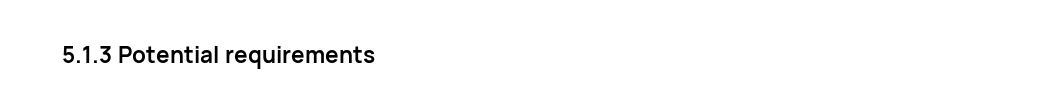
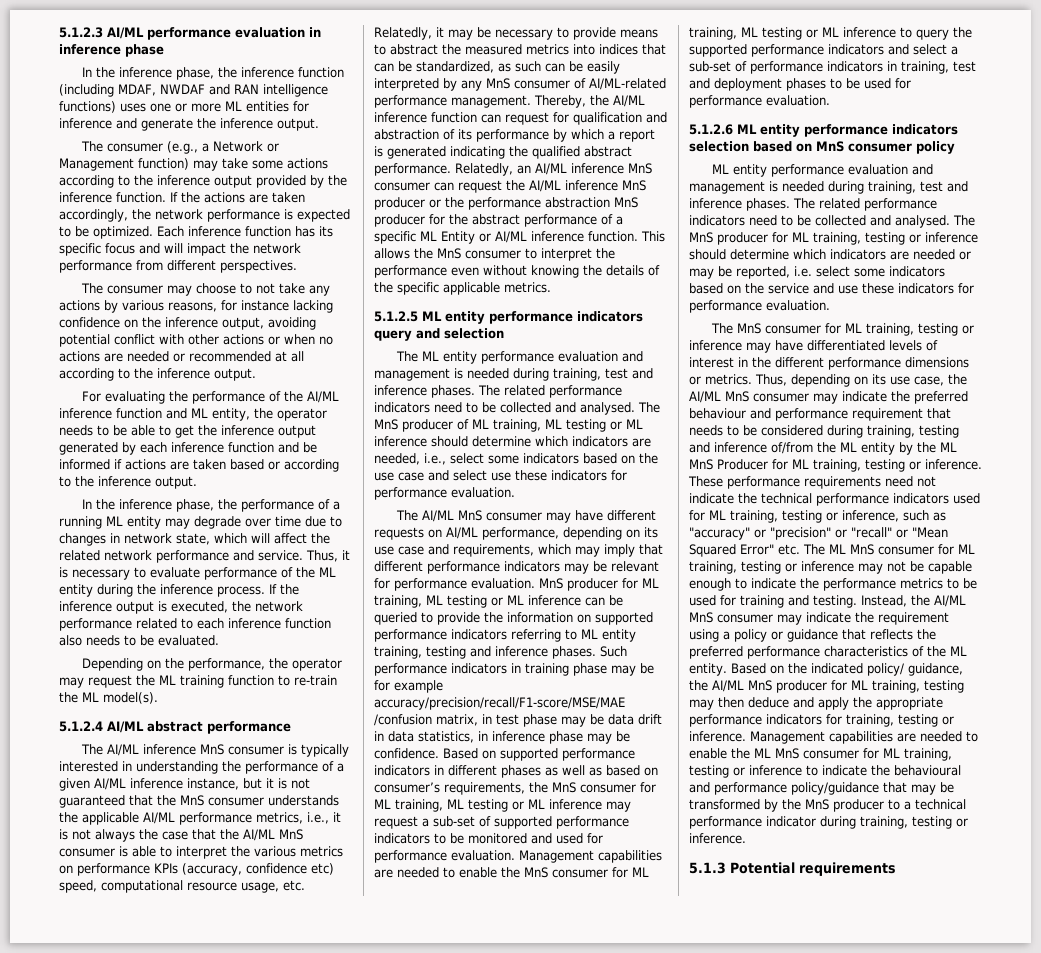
+ 5.1.2.3 AI/ML performance evaluation in inference phase
+ In the inference phase, the inference function (including MDAF, NWDAF and RAN intelligence functions) uses one or more ML entities for inference and generate the inference output.
+ The consumer (e.g., a Network or Management function) may take some actions according to the inference output provided by the inference function. If the actions are taken accordingly, the network performance is expected to be optimized. Each inference function has its specific focus and will impact the network performance from different perspectives.
+ The consumer may choose to not take any actions by various reasons, for instance lacking confidence on the inference output, avoiding potential conflict with other actions or when no actions are needed or recommended at all according to the inference output.
+ For evaluating the performance of the AI/ML inference function and ML entity, the operator needs to be able to get the inference output generated by each inference function and be informed if actions are taken based or according to the inference output.
+ In the inference phase, the performance of a running ML entity may degrade over time due to changes in network state, which will affect the related network performance and service. Thus, it is necessary to evaluate performance of the ML entity during the inference process. If the inference output is executed, the network performance related to each inference function also needs to be evaluated.
+ Depending on the performance, the operator may request the ML training function to re-train the ML model(s).
+ 5.1.2.4 AI/ML abstract performance
+ The AI/ML inference MnS consumer is typically interested in understanding the performance of a given AI/ML inference instance, but it is not guaranteed that the MnS consumer understands the applicable AI/ML performance metrics, i.e., it is not always the case that the AI/ML MnS consumer is able to interpret the various metrics on performance KPIs (accuracy, confidence etc) speed, computational resource usage, etc. Relatedly, it may be necessary to provide means to abstract the measured metrics into indices that can be standardized, as such can be easily interpreted by any MnS consumer of AI/ML-related performance management. Thereby, the AI/ML inference function can request for qualification and abstraction of its performance by which a report is generated indicating the qualified abstract performance. Relatedly, an AI/ML inference MnS consumer can request the AI/ML inference MnS producer or the performance abstraction MnS producer for the abstract performance of a specific ML Entity or AI/ML inference function. This allows the MnS consumer to interpret the performance even without knowing the details of the specific applicable metrics.
+ 5.1.2.5 ML entity performance indicators query and selection
+ The ML entity performance evaluation and management is needed during training, test and inference phases. The related performance indicators need to be collected and analysed. The MnS producer of ML training, ML testing or ML inference should determine which indicators are needed, i.e., select some indicators based on the use case and select use these indicators for performance evaluation.
+ The AI/ML MnS consumer may have different requests on AI/ML performance, depending on its use case and requirements, which may imply that different performance indicators may be relevant for performance evaluation. MnS producer for ML training, ML testing or ML inference can be queried to provide the information on supported performance indicators referring to ML entity training, testing and inference phases. Such performance indicators in training phase may be for example accuracy/precision/recall/F1-score/MSE/MAE /confusion matrix, in test phase may be data drift in data statistics, in inference phase may be confidence. Based on supported performance indicators in different phases as well as based on consumer’s requirements, the MnS consumer for ML training, ML testing or ML inference may request a sub-set of supported performance indicators to be monitored and used for performance evaluation. Management capabilities are needed to enable the MnS consumer for ML training, ML testing or ML inference to query the supported performance indicators and select a sub-set of performance indicators in training, test and deployment phases to be used for performance evaluation.
+ 5.1.2.6 ML entity performance indicators selection based on MnS consumer policy
+ ML entity performance evaluation and management is needed during training, test and inference phases. The related performance indicators need to be collected and analysed. The MnS producer for ML training, testing or inference should determine which indicators are needed or may be reported, i.e. select some indicators based on the service and use these indicators for performance evaluation.
+ The MnS consumer for ML training, testing or inference may have differentiated levels of interest in the different performance dimensions or metrics. Thus, depending on its use case, the AI/ML MnS consumer may indicate the preferred behaviour and performance requirement that needs to be considered during training, testing and inference of/from the ML entity by the ML MnS Producer for ML training, testing or inference. These performance requirements need not indicate the technical performance indicators used for ML training, testing or inference, such as "accuracy" or "precision" or "recall" or "Mean Squared Error" etc. The ML MnS consumer for ML training, testing or inference may not be capable enough to indicate the performance metrics to be used for training and testing. Instead, the AI/ML MnS consumer may indicate the requirement using a policy or guidance that reflects the preferred performance characteristics of the ML entity. Based on the indicated policy/ guidance, the AI/ML MnS producer for ML training, testing may then deduce and apply the appropriate performance indicators for training, testing or inference. Management capabilities are needed to enable the ML MnS consumer for ML training, testing or inference to indicate the behavioural and performance policy/guidance that may be transformed by the MnS producer to a technical performance indicator during training, testing or inference.

